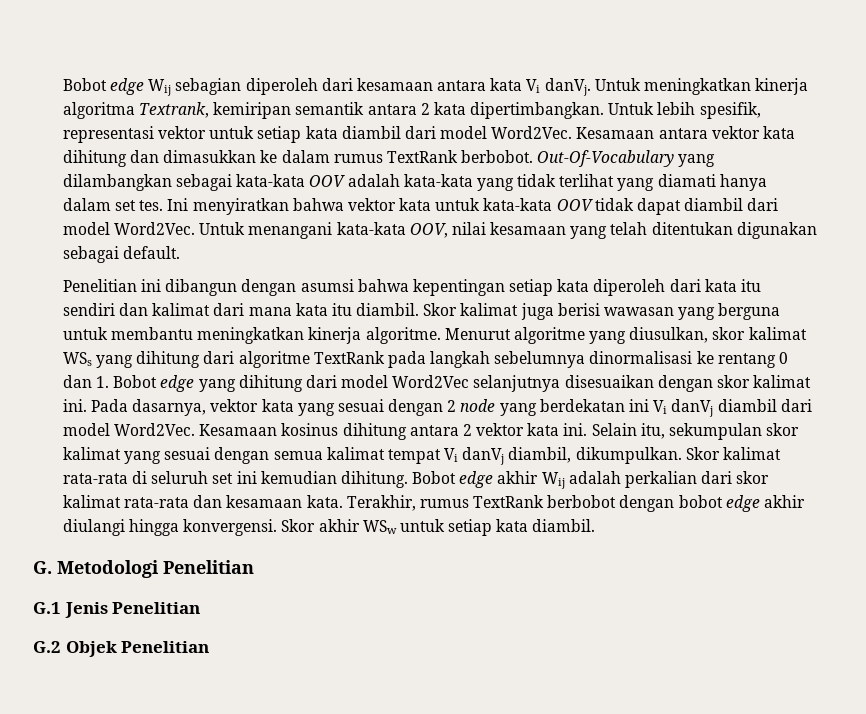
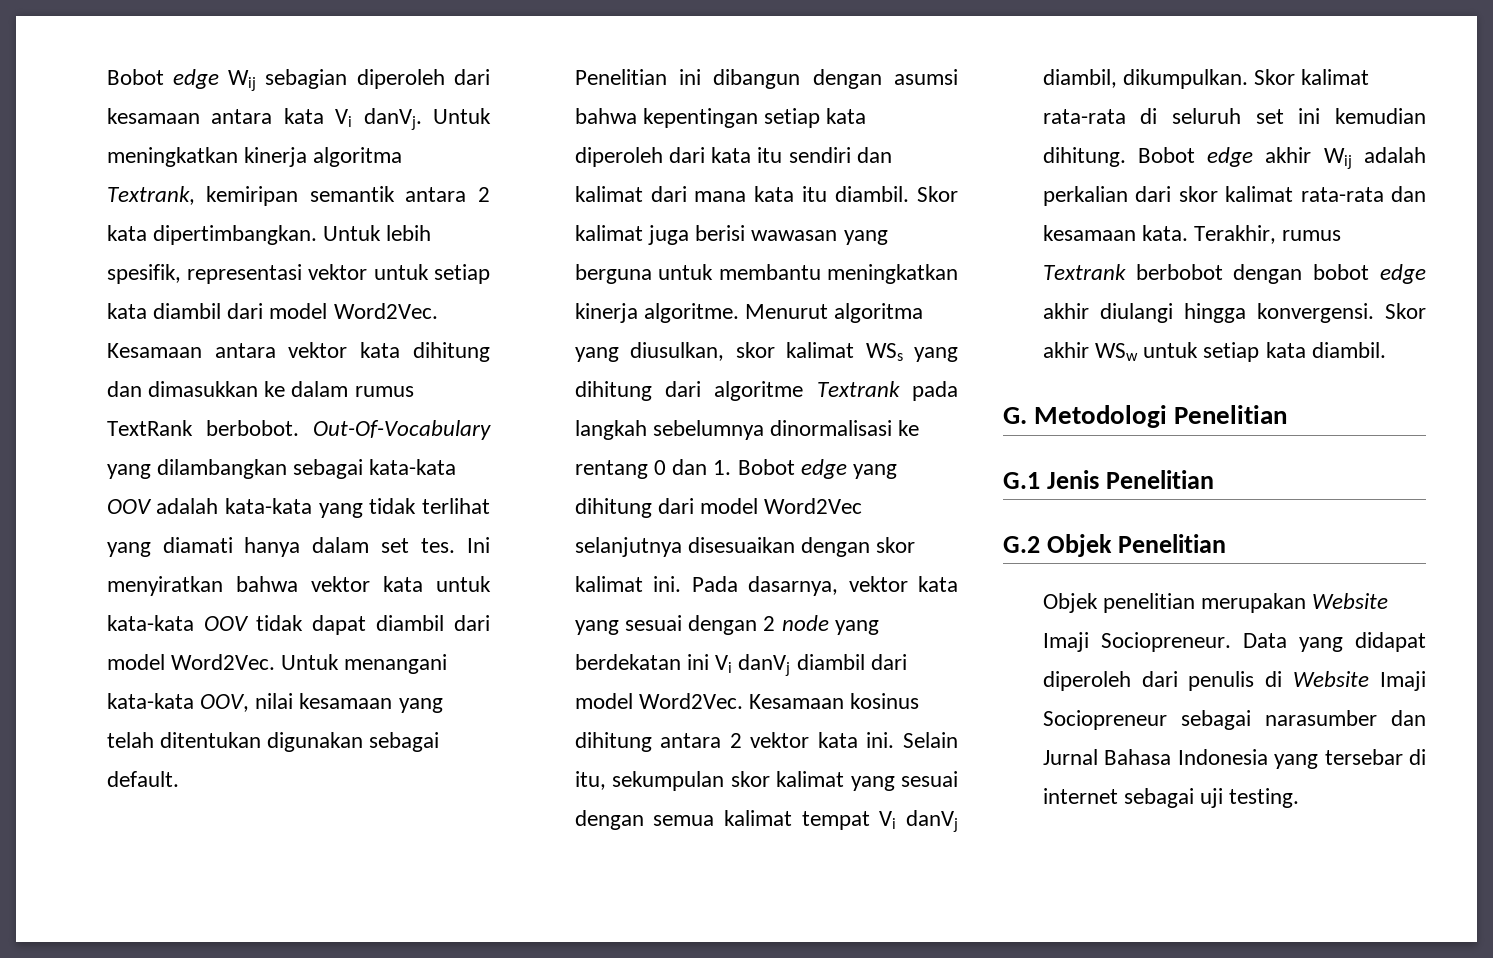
- Menurut algoritme yang diusulkan, skor kalimat WSs yang dihitung dari algoritme TextRank pada langkah sebelumnya dinormalisasi ke rentang 0 dan 1. Bobot edge yang dihitung dari model Word2Vec selanjutnya disesuaikan dengan skor kalimat ini.
+ Menurut algoritma yang diusulkan, skor kalimat WSs yang dihitung dari algoritme Textrank pada langkah sebelumnya dinormalisasi ke rentang 0 dan 1. Bobot edge yang dihitung dari model Word2Vec selanjutnya disesuaikan dengan skor kalimat ini.
- Terakhir, rumus TextRank berbobot dengan bobot edge akhir diulangi hingga konvergensi.
+ Terakhir, rumus Textrank berbobot dengan bobot edge akhir diulangi hingga konvergensi.
+ Objek penelitian merupakan Website Imaji Sociopreneur. Data yang didapat diperoleh dari penulis di Website Imaji Sociopreneur sebagai narasumber dan Jurnal Bahasa Indonesia yang tersebar di internet sebagai uji testing.

